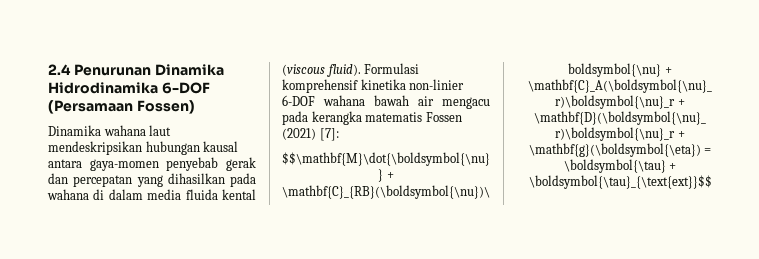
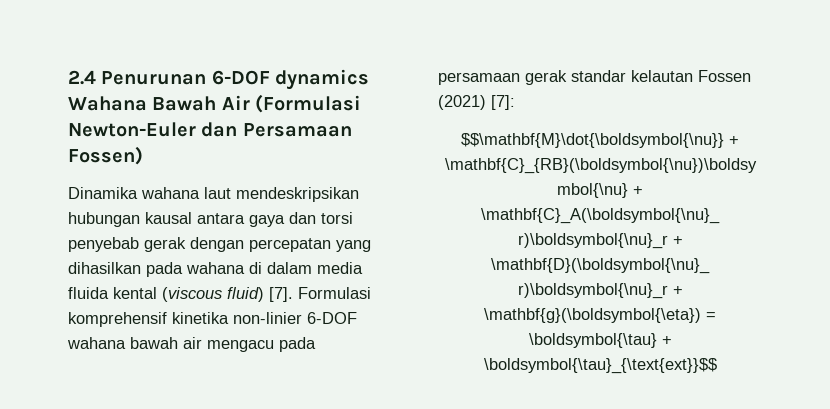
- 2.4 Penurunan Dinamika Hidrodinamika 6-DOF (Persamaan Fossen)
+ 2.4 Penurunan 6-DOF dynamics Wahana Bawah Air (Formulasi Newton-Euler dan Persamaan Fossen)
- Dinamika wahana laut mendeskripsikan hubungan kausal antara gaya-momen penyebab gerak dan percepatan yang dihasilkan pada wahana di dalam media fluida kental (viscous fluid).
+ Dinamika wahana laut mendeskripsikan hubungan kausal antara gaya dan torsi penyebab gerak dengan percepatan yang dihasilkan pada wahana di dalam media fluida kental (viscous fluid) [7].
- Formulasi komprehensif kinetika non-linier 6-DOF wahana bawah air mengacu pada kerangka matematis Fossen (2021) [7]:
+ Formulasi komprehensif kinetika non-linier 6-DOF wahana bawah air mengacu pada persamaan gerak standar kelautan Fossen (2021) [7]:

